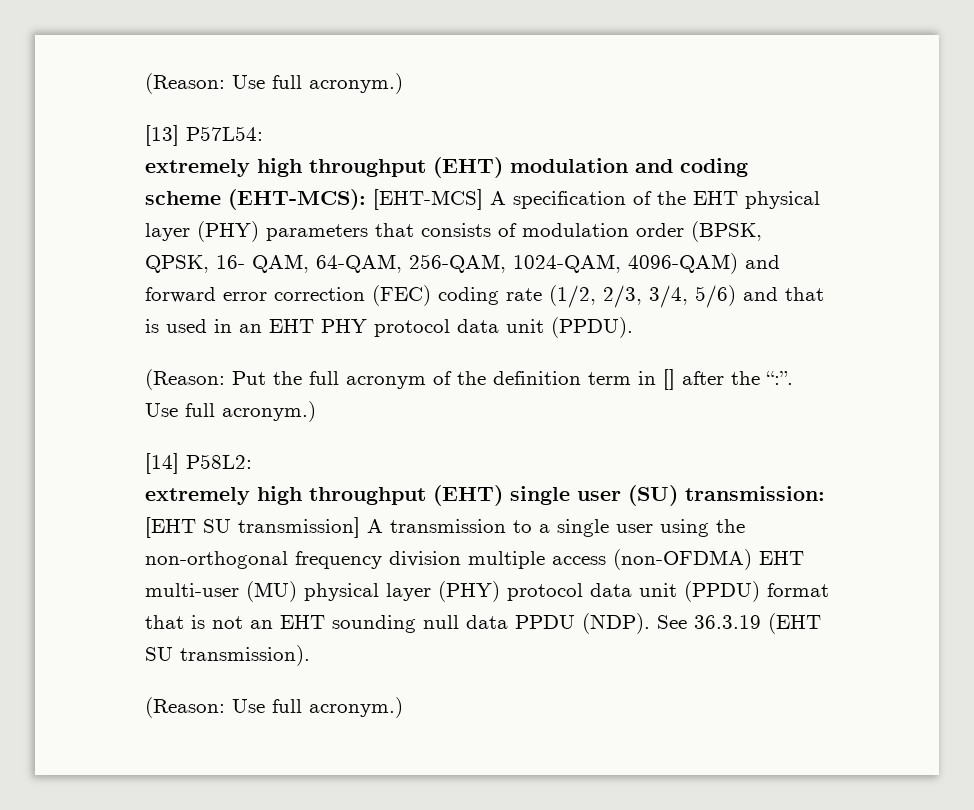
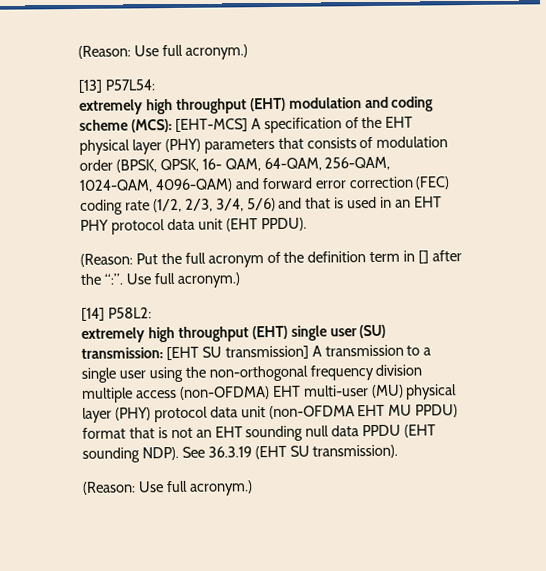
- extremely high throughput (EHT) modulation and coding scheme (EHT-MCS): [EHT-MCS] A specification of the EHT physical layer (PHY) parameters that consists of modulation order (BPSK, QPSK, 16- QAM, 64-QAM, 256-QAM, 1024-QAM, 4096-QAM) and forward error correction (FEC) coding rate (1/2, 2/3, 3/4, 5/6) and that is used in an EHT PHY protocol data unit (PPDU).
+ extremely high throughput (EHT) modulation and coding scheme (MCS): [EHT-MCS] A specification of the EHT physical layer (PHY) parameters that consists of modulation order (BPSK, QPSK, 16- QAM, 64-QAM, 256-QAM, 1024-QAM, 4096-QAM) and forward error correction (FEC) coding rate (1/2, 2/3, 3/4, 5/6) and that is used in an EHT PHY protocol data unit (EHT PPDU).
- extremely high throughput (EHT) single user (SU) transmission: [EHT SU transmission] A transmission to a single user using the non-orthogonal frequency division multiple access (non-OFDMA) EHT multi-user (MU) physical layer (PHY) protocol data unit (PPDU) format that is not an EHT sounding null data PPDU (NDP).
+ extremely high throughput (EHT) single user (SU) transmission: [EHT SU transmission] A transmission to a single user using the non-orthogonal frequency division multiple access (non-OFDMA) EHT multi-user (MU) physical layer (PHY) protocol data unit (non-OFDMA EHT MU PPDU) format that is not an EHT sounding null data PPDU (EHT sounding NDP).

